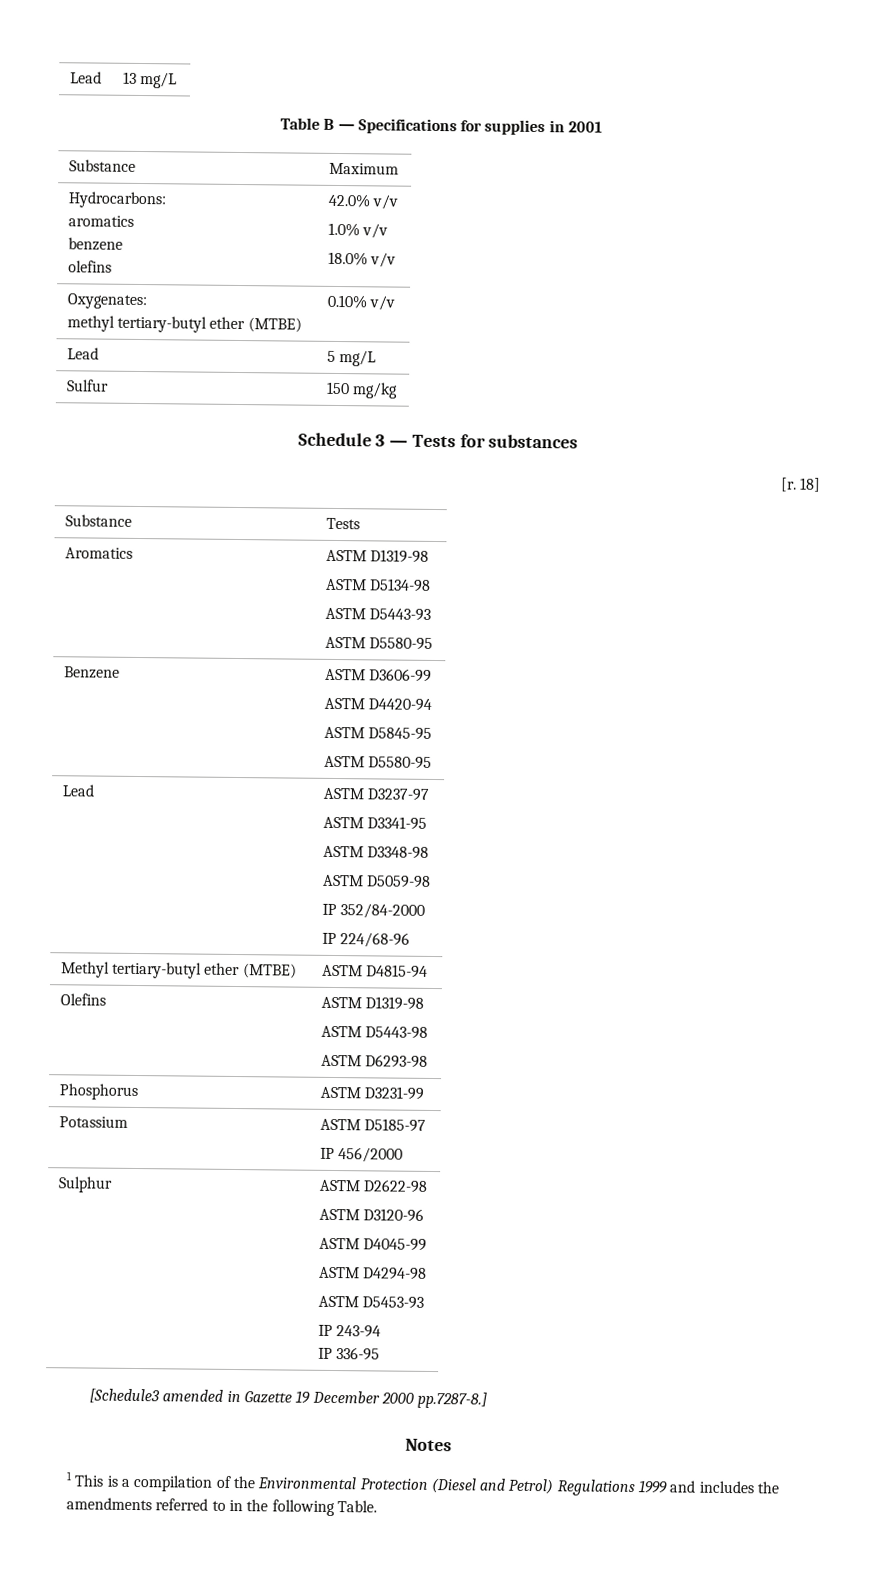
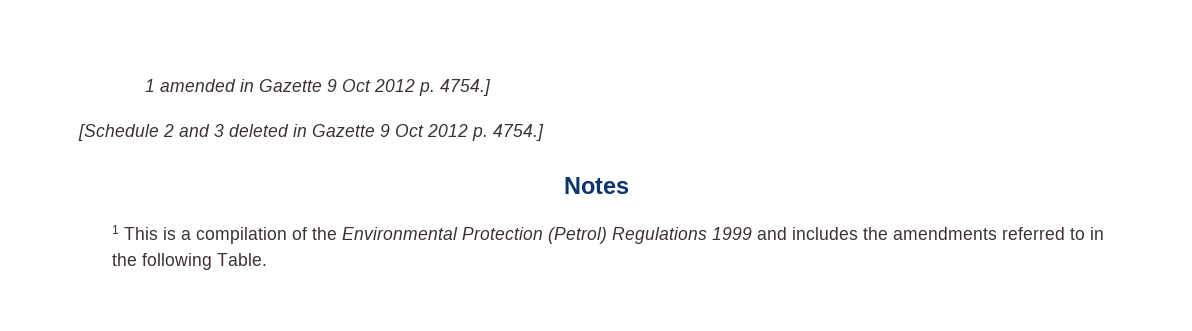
- Lead | 13 mg/L
- Table B — Specifications for supplies in 2001
- Substance | Maximum
- Hydrocarbons:
- aromatics
- benzene
- olefins | 42.0% v/v
- 1.0% v/v
- 18.0% v/v
- Oxygenates:
- methyl tertiary-butyl ether (MTBE) | 0.10% v/v
- Lead | 5 mg/L
- Sulfur | 150 mg/kg
- Schedule 3 — Tests for substances
- [r. 18]
- Substance | Tests
- Aromatics | ASTM D1319-98
- ASTM D5134-98
- ASTM D5443-93
- ASTM D5580-95
- Benzene | ASTM D3606-99
- ASTM D4420-94
- ASTM D5845-95
- ASTM D5580-95
- Lead | ASTM D3237-97
- ASTM D3341-95
- ASTM D3348-98
- ASTM D5059-98
- IP 352/84-2000
- IP 224/68-96
- Methyl tertiary-butyl ether (MTBE) | ASTM D4815-94
- Olefins | ASTM D1319-98
- ASTM D5443-98
- ASTM D6293-98
- Phosphorus | ASTM D3231-99
- Potassium | ASTM D5185-97
- IP 456/2000
- Sulphur | ASTM D2622-98
- ASTM D3120-96
- ASTM D4045-99
- ASTM D4294-98
- ASTM D5453-93
- IP 243-94
- IP 336-95
- [Schedule3 amended in Gazette 19 December 2000 pp.7287-8.]
+ 1 amended in Gazette 9 Oct 2012 p. 4754.]
+ [Schedule 2 and 3 deleted in Gazette 9 Oct 2012 p. 4754.]
- 1 This is a compilation of the Environmental Protection (Diesel and Petrol) Regulations 1999 and includes the amendments referred to in the following Table.
+ 1 This is a compilation of the Environmental Protection (Petrol) Regulations 1999 and includes the amendments referred to in the following Table.

